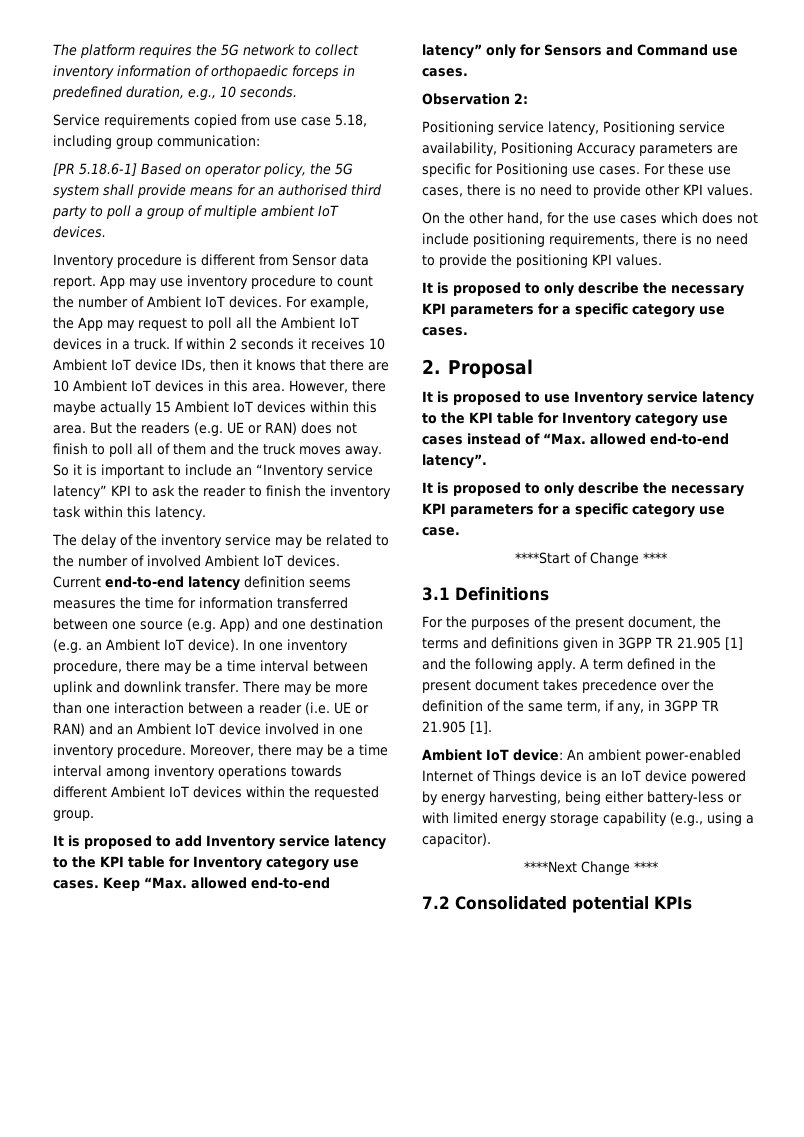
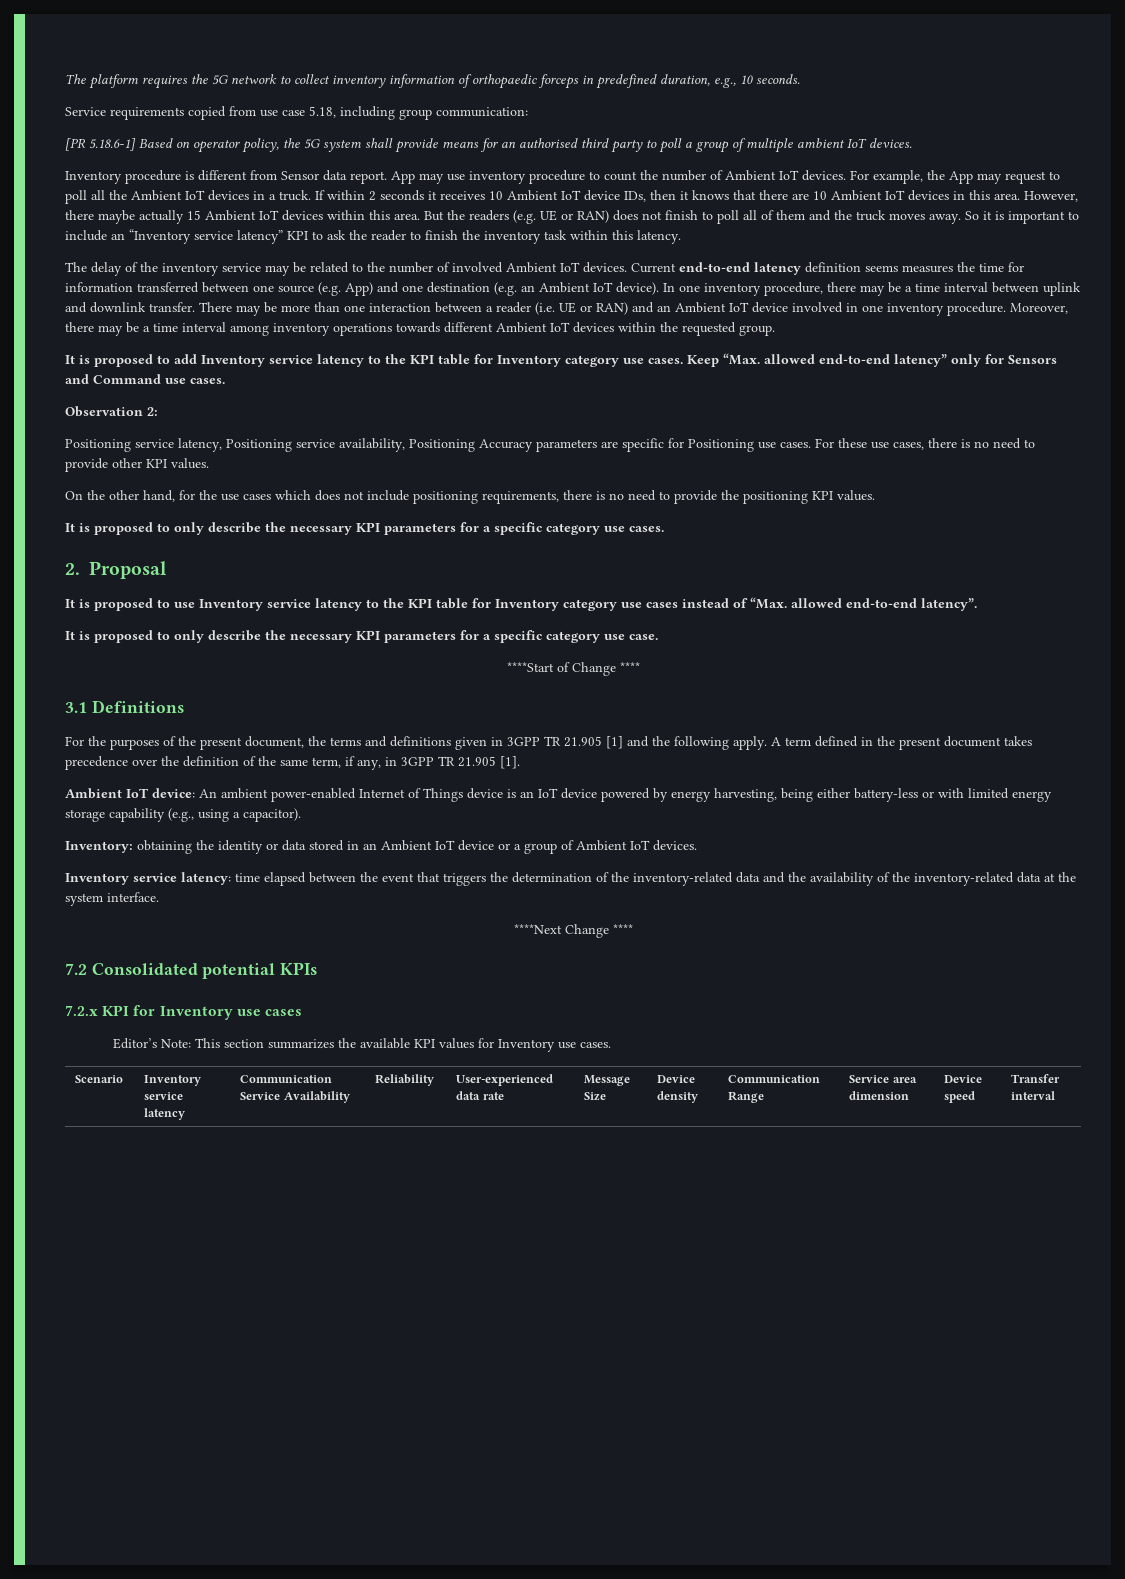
+ Inventory: obtaining the identity or data stored in an Ambient IoT device or a group of Ambient IoT devices.
+ Inventory service latency: time elapsed between the event that triggers the determination of the inventory-related data and the availability of the inventory-related data at the system interface.
+ 7.2.x KPI for Inventory use cases
+ Editor’s Note: This section summarizes the available KPI values for Inventory use cases.
+ Scenario | Inventory service latency | Communication Service Availability | Reliability | User-experienced data rate | Message Size | Device density | Communication Range | Service area dimension | Device speed | Transfer interval

